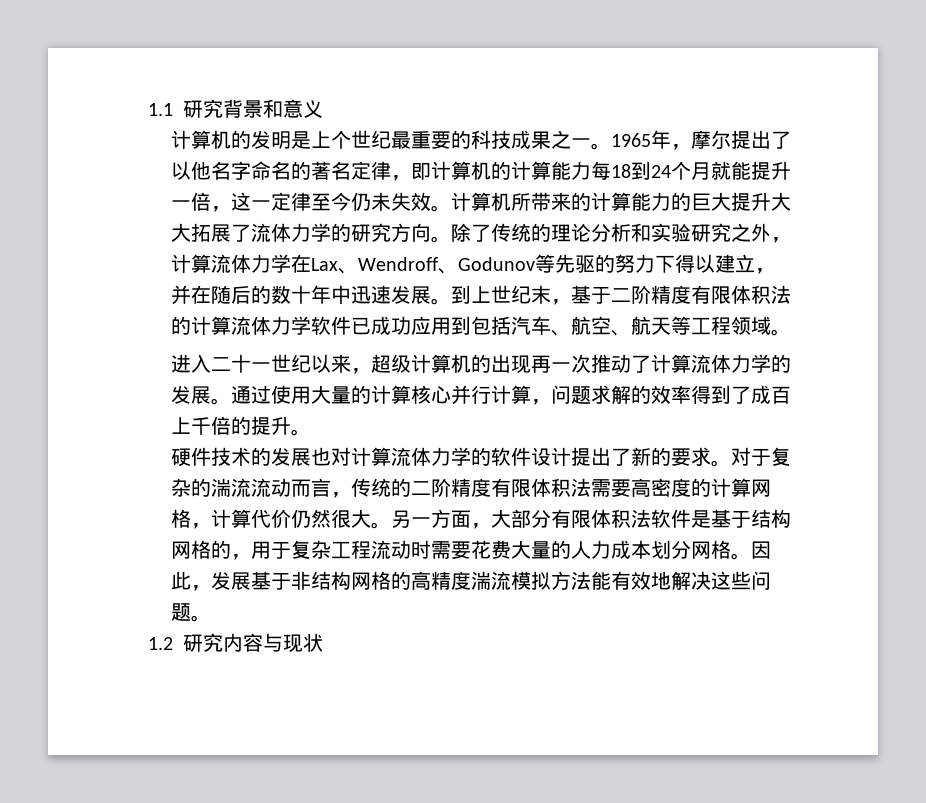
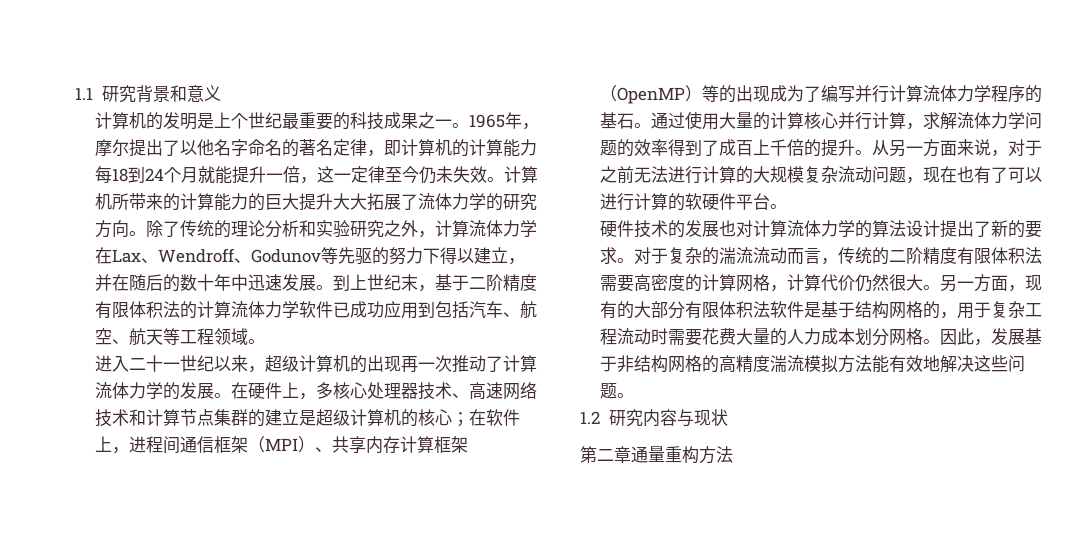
+ 在硬件上，多核心处理器技术、高速网络技术和计算节点集群的建立是超级计算机的核心；在软件上，进程间通信框架（MPI）、共享内存计算框架（OpenMP）等的出现成为了编写并行计算流体力学程序的基石。
- 通过使用大量的计算核心并行计算，问题求解的效率得到了成百上千倍的提升。
+ 通过使用大量的计算核心并行计算，求解流体力学问题的效率得到了成百上千倍的提升。从另一方面来说，对于之前无法进行计算的大规模复杂流动问题，现在也有了可以进行计算的软硬件平台。
- 硬件技术的发展也对计算流体力学的软件设计提出了新的要求。
+ 硬件技术的发展也对计算流体力学的算法设计提出了新的要求。
- 另一方面，大部分有限体积法软件是基于结构网格的，用于复杂工程流动时需要花费大量的人力成本划分网格。
+ 另一方面，现有的大部分有限体积法软件是基于结构网格的，用于复杂工程流动时需要花费大量的人力成本划分网格。
+ 第二章通量重构方法

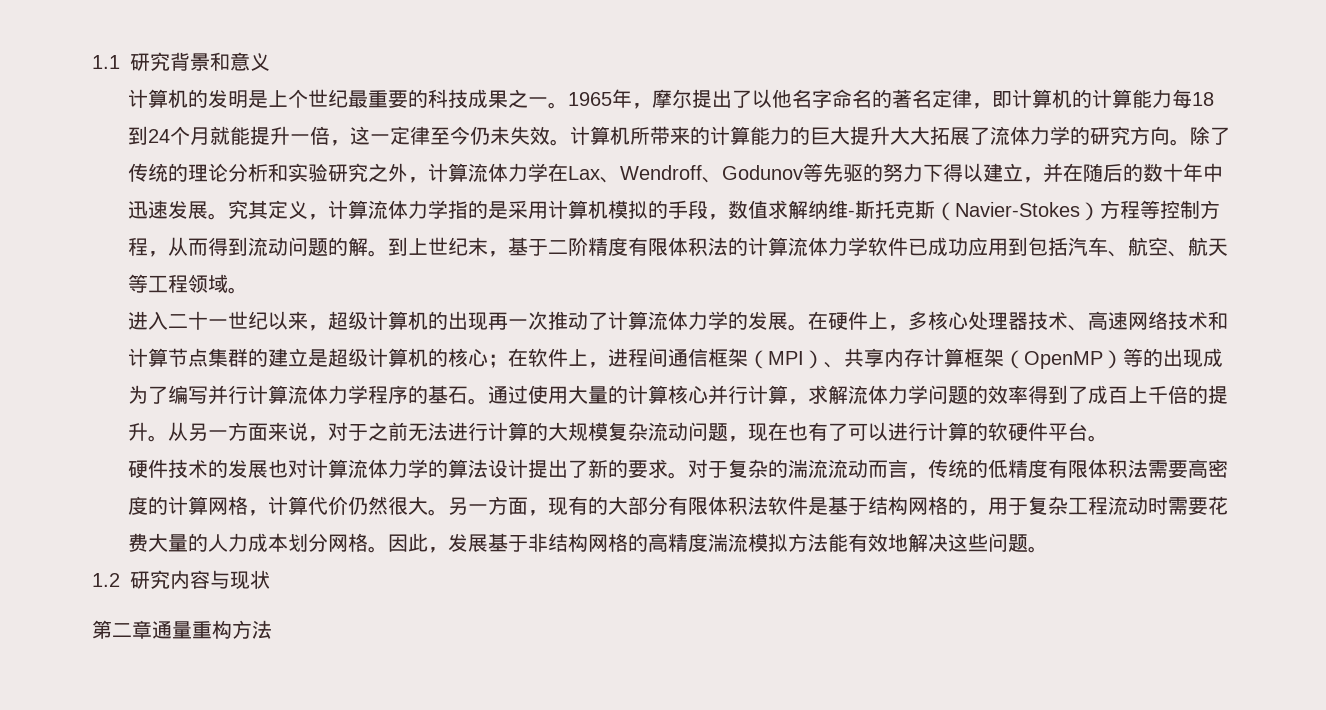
+ 究其定义，计算流体力学指的是采用计算机模拟的手段，数值求解纳维-斯托克斯（Navier-Stokes）方程等控制方程，从而得到流动问题的解。
- 对于复杂的湍流流动而言，传统的二阶精度有限体积法需要高密度的计算网格，计算代价仍然很大。
+ 对于复杂的湍流流动而言，传统的低精度有限体积法需要高密度的计算网格，计算代价仍然很大。

